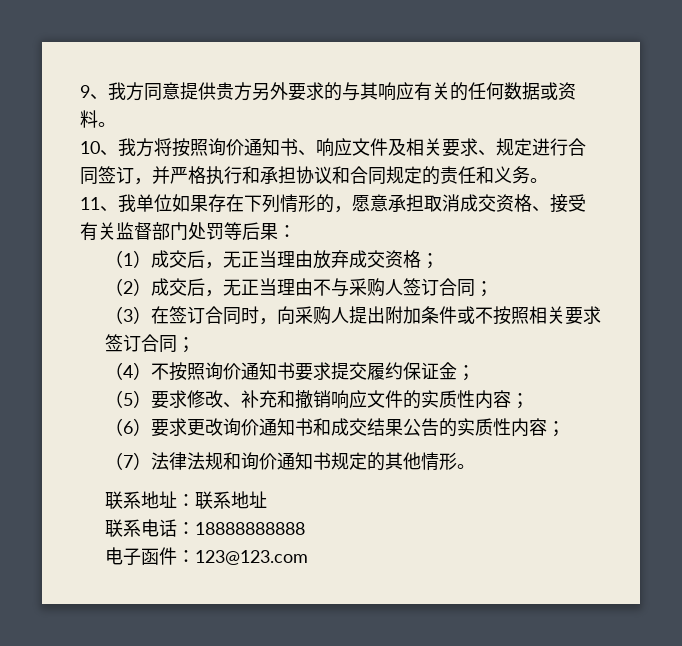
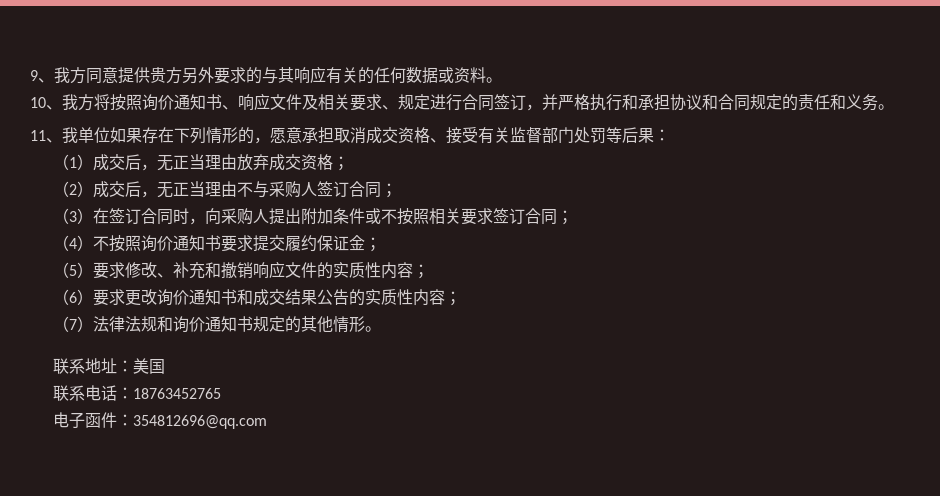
- 联系地址：联系地址
+ 联系地址：美国
- 联系电话：18888888888
+ 联系电话：18763452765
- 电子函件：123@123.com
+ 电子函件：354812696@qq.com

